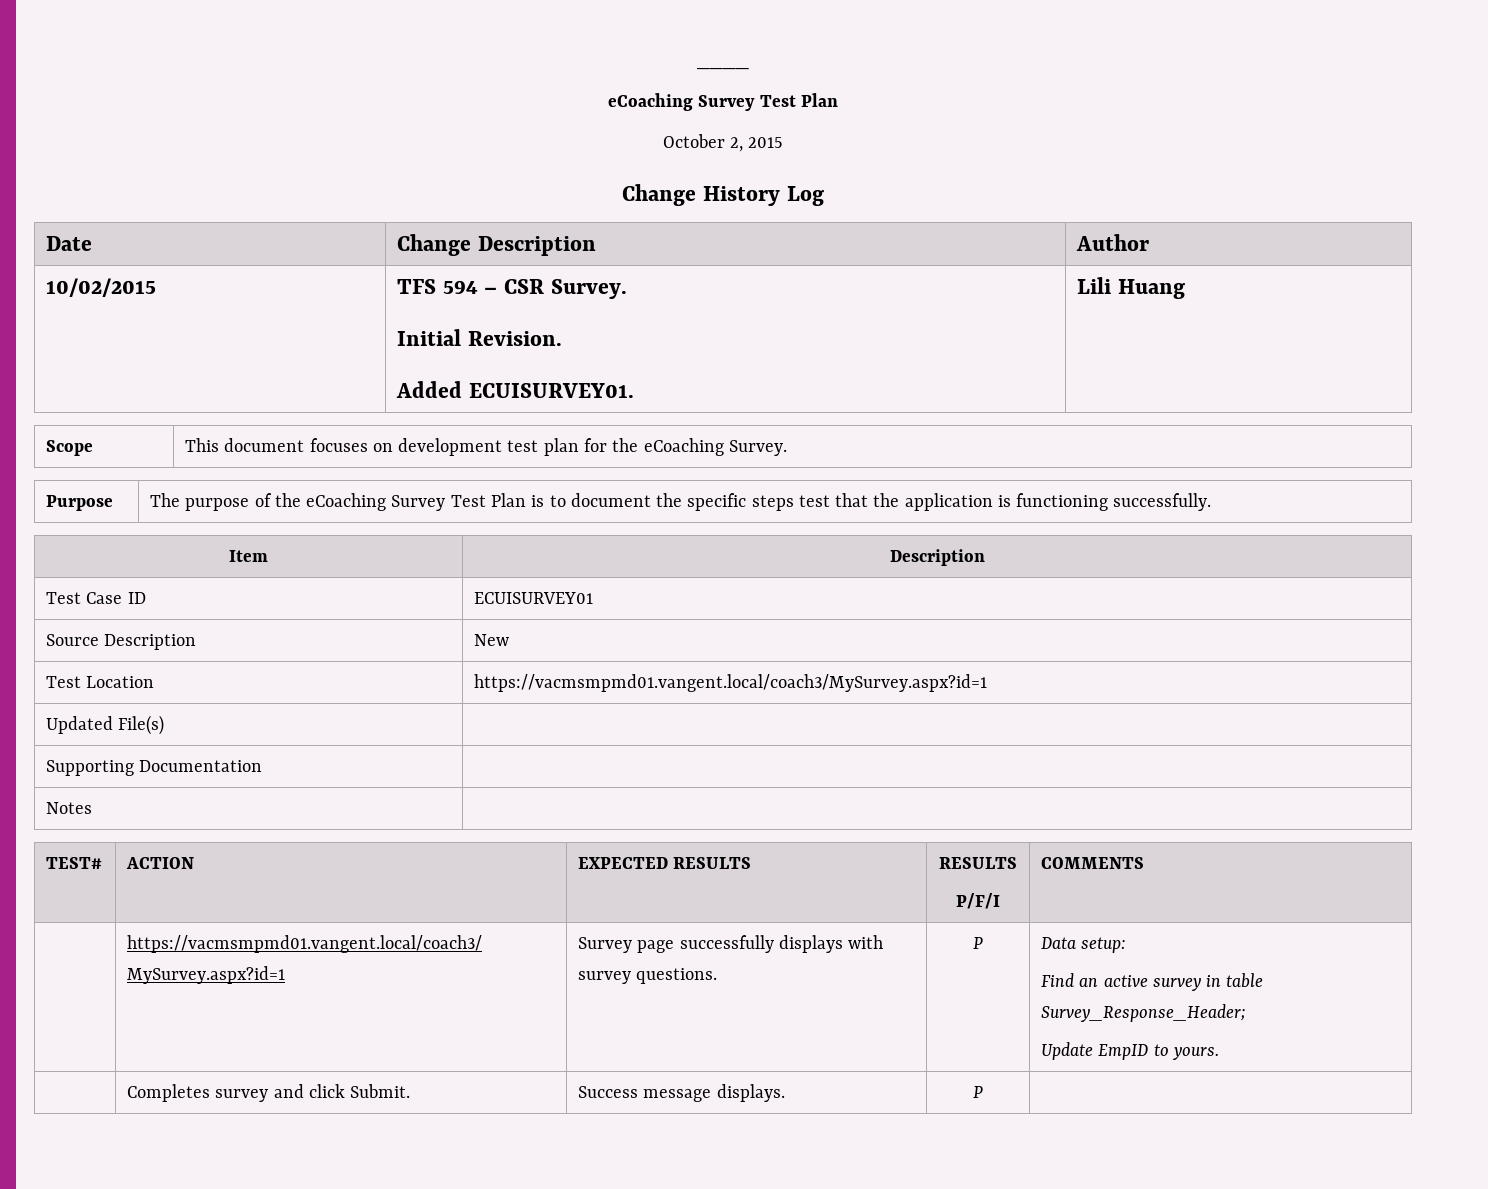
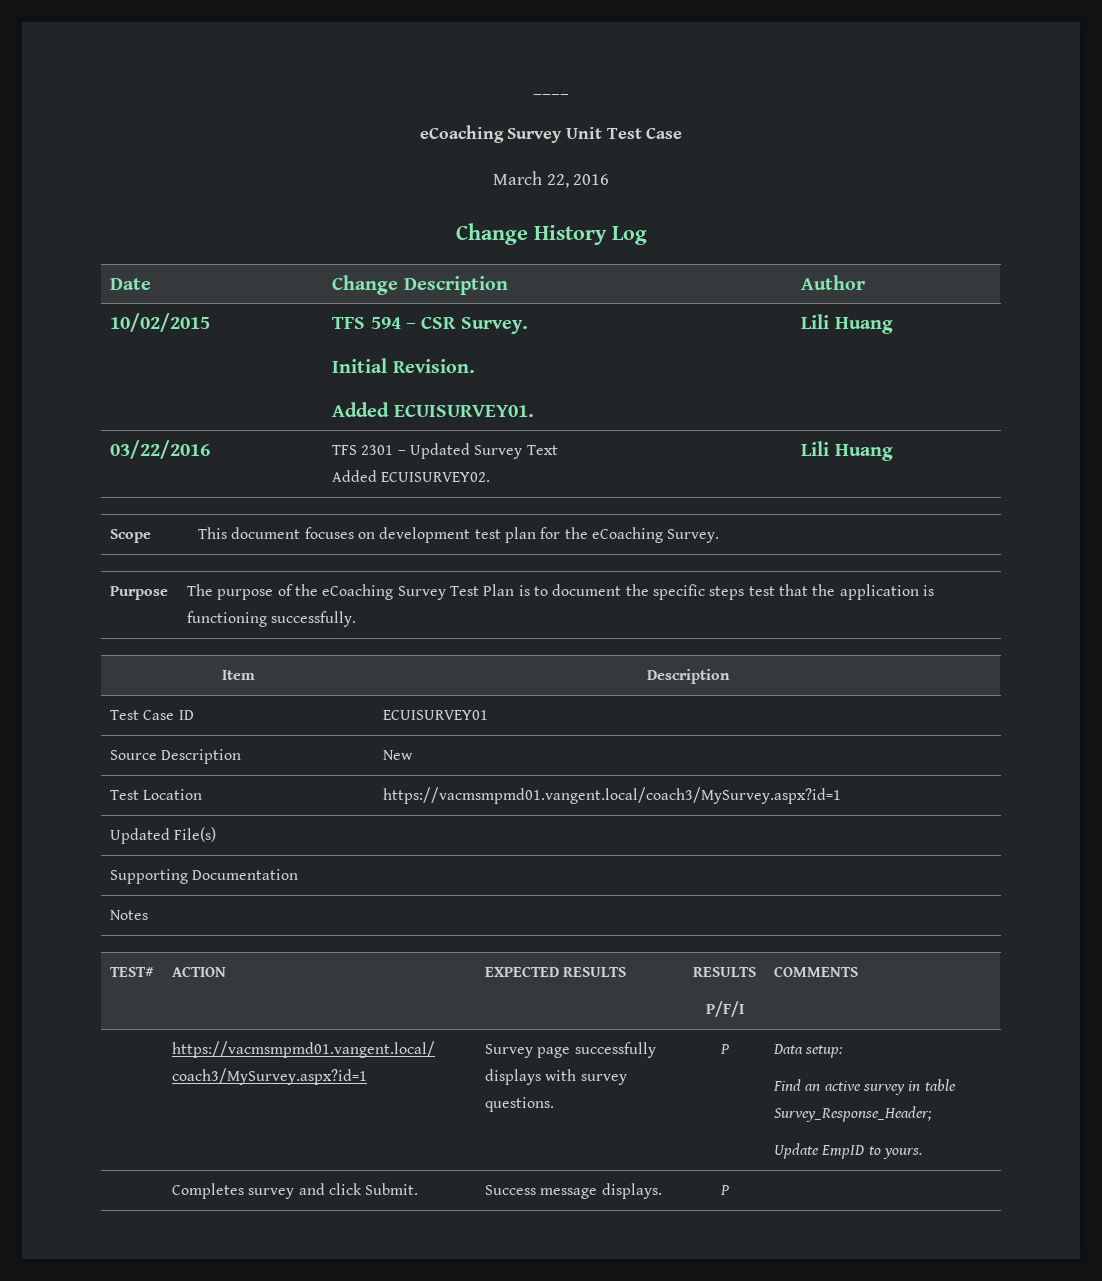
  ____
- eCoaching Survey Test Plan
- October 2, 2015
+ eCoaching Survey Unit Test Case
+ March 22, 2016
+ 03/22/2016 | TFS 2301 – Updated Survey Text
+ Added ECUISURVEY02. | Lili Huang

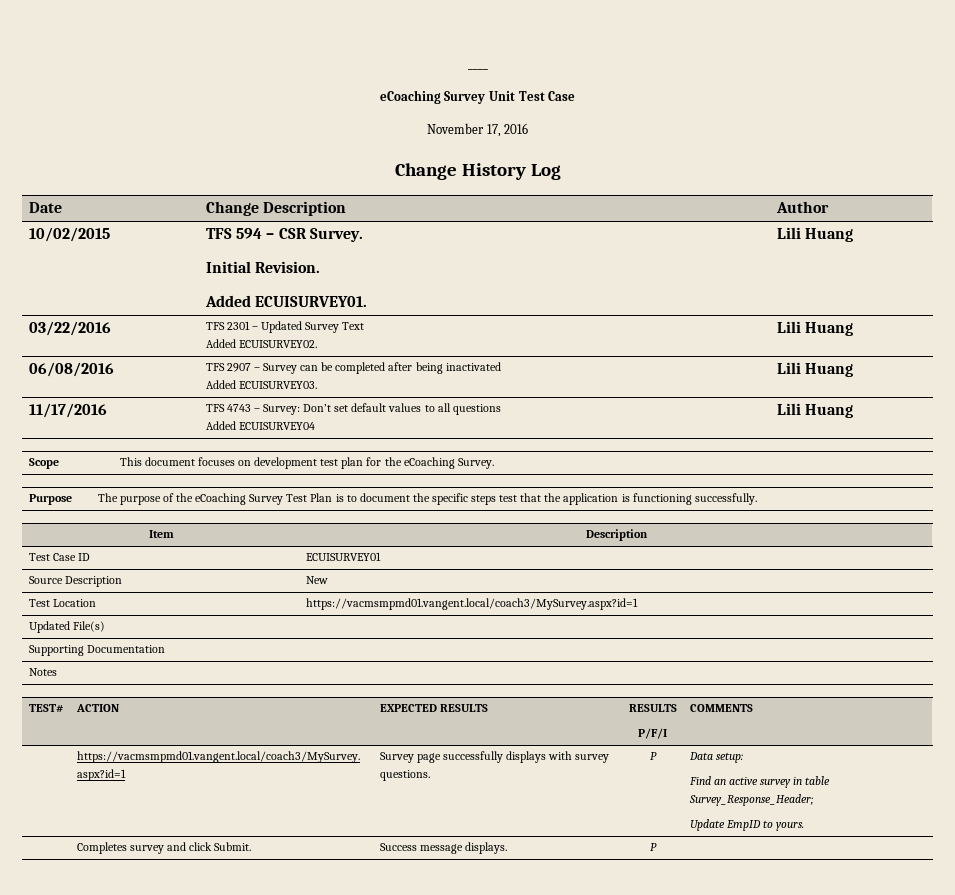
- March 22, 2016
+ November 17, 2016
+ 06/08/2016 | TFS 2907 – Survey can be completed after being inactivated
+ Added ECUISURVEY03. | Lili Huang
+ 11/17/2016 | TFS 4743 – Survey: Don’t set default values to all questions
+ Added ECUISURVEY04 | Lili Huang

